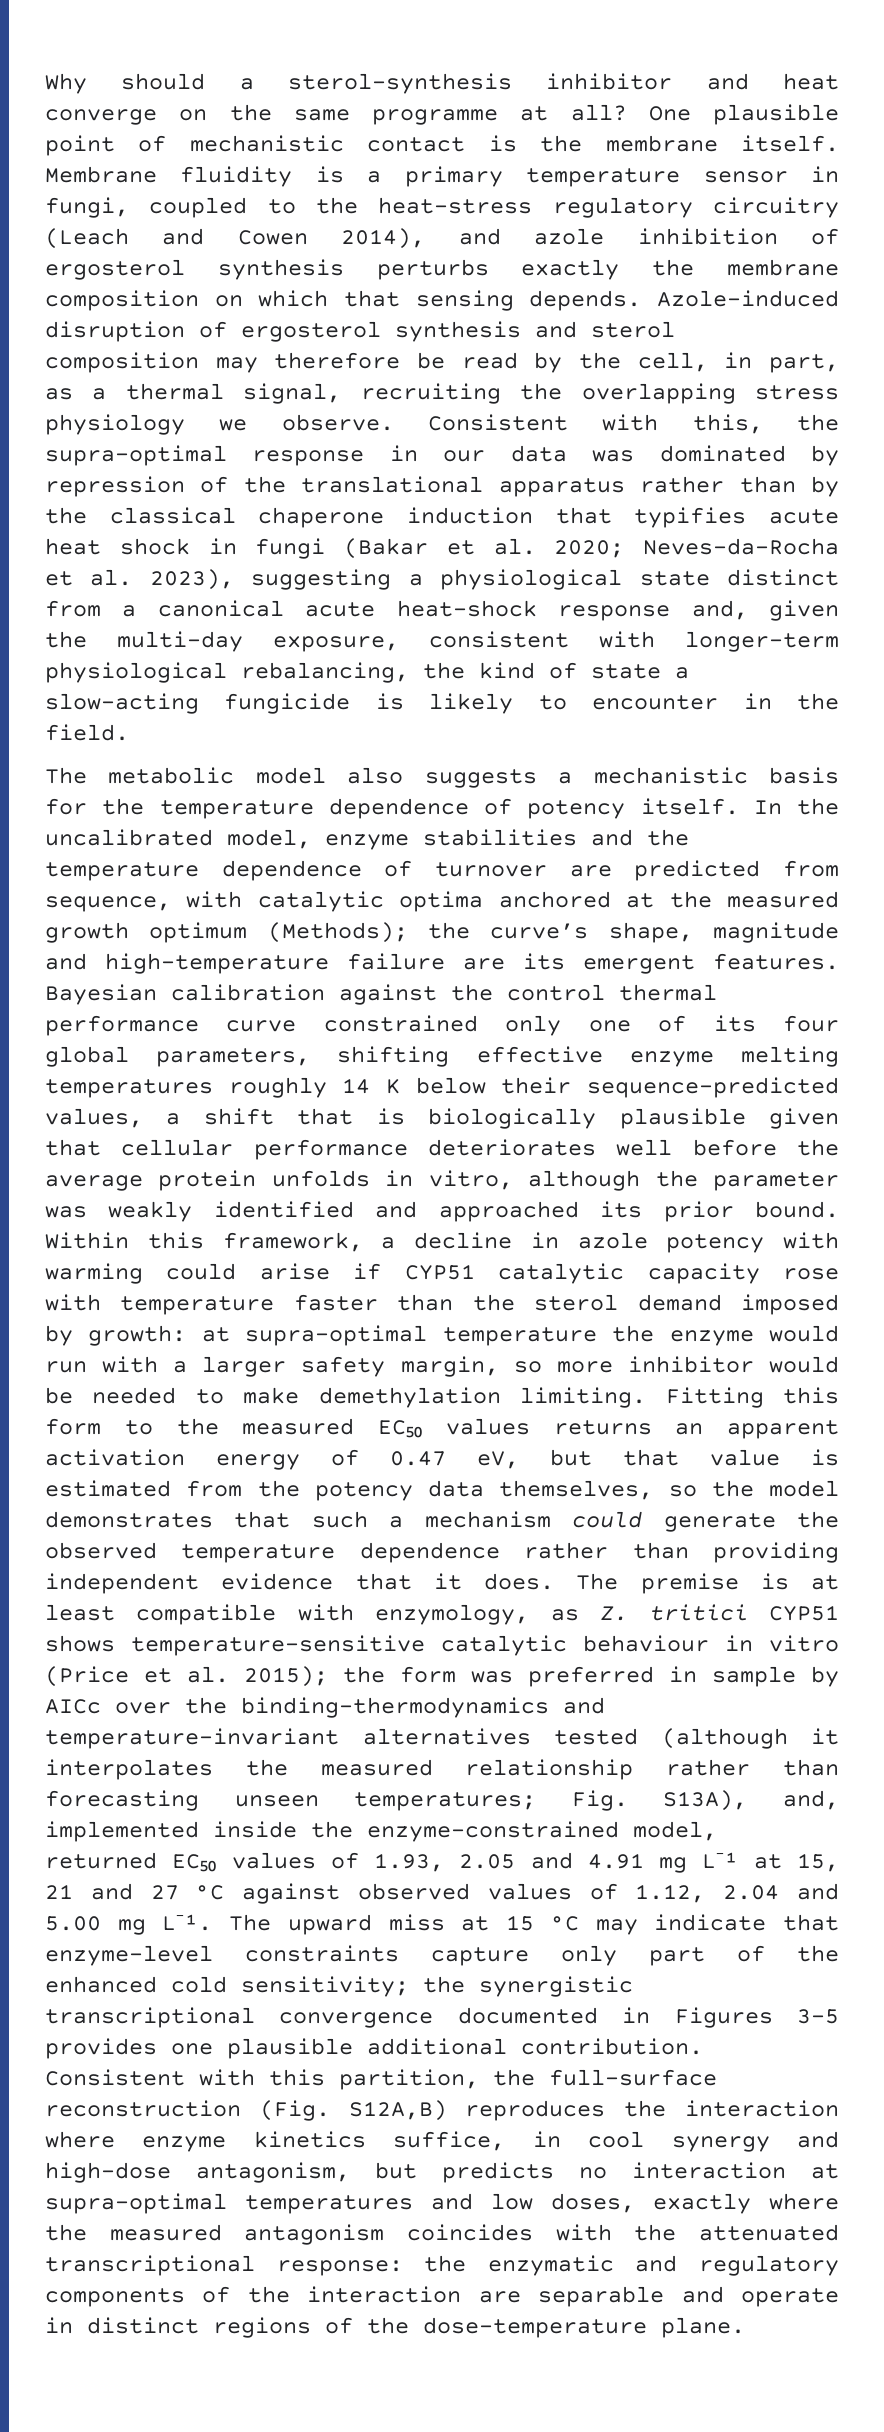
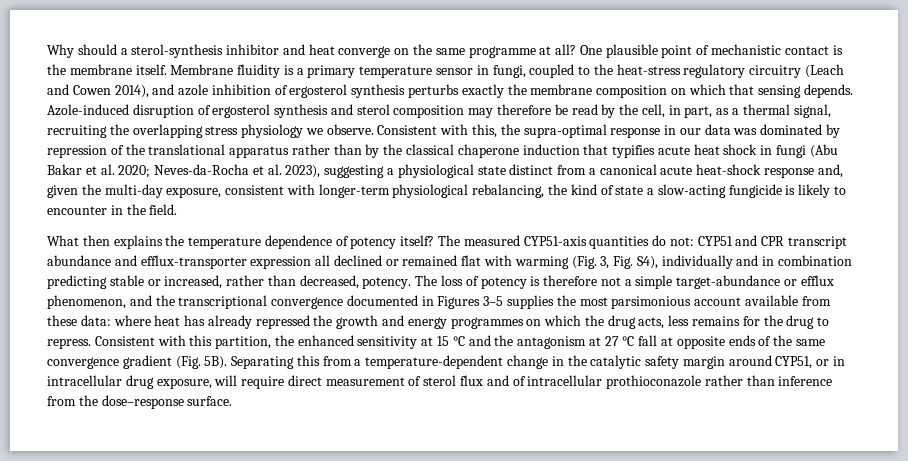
- Consistent with this, the supra-optimal response in our data was dominated by repression of the translational apparatus rather than by the classical chaperone induction that typifies acute heat shock in fungi (Bakar et al. 2020;
+ Consistent with this, the supra-optimal response in our data was dominated by repression of the translational apparatus rather than by the classical chaperone induction that typifies acute heat shock in fungi (Abu Bakar et al. 2020;
- The metabolic model also suggests a mechanistic basis for the temperature dependence of potency itself. In the uncalibrated model, enzyme stabilities and the temperature dependence of turnover are predicted from sequence, with catalytic optima anchored at the measured growth optimum (Methods); the curve’s shape, magnitude and high-temperature failure are its emergent features. Bayesian calibration against the control thermal performance curve constrained only one of its four global parameters, shifting effective enzyme melting temperatures roughly 14 K below their sequence-predicted values, a shift that is biologically plausible given that cellular performance deteriorates well before the average protein unfolds in vitro, although the parameter was weakly identified and approached its prior bound. Within this framework, a decline in azole potency with warming could arise if CYP51 catalytic capacity rose with temperature faster than the sterol demand imposed by growth: at supra-optimal temperature the enzyme would run with a larger safety margin, so more inhibitor would be needed to make demethylation limiting. Fitting this form to the measured EC₅₀ values returns an apparent activation energy of 0.47 eV, but that value is estimated from the potency data themselves, so the model demonstrates that such a mechanism could generate the observed temperature dependence rather than providing independent evidence that it does. The premise is at least compatible with enzymology, as Z. tritici CYP51 shows temperature-sensitive catalytic behaviour in vitro (Price et al. 2015); the form was preferred in sample by AICc over the binding-thermodynamics and temperature-invariant alternatives tested (although it interpolates the measured relationship rather than forecasting unseen temperatures; Fig. S13A), and, implemented inside the enzyme-constrained model, returned EC₅₀ values of 1.93, 2.05 and 4.91 mg L⁻¹ at 15, 21 and 27 °C against observed values of 1.12, 2.04 and 5.00 mg L⁻¹. The upward miss at 15 °C may indicate that enzyme-level constraints capture only part of the enhanced cold sensitivity; the synergistic transcriptional convergence documented in Figures 3–5 provides one plausible additional contribution.
+ What then explains the temperature dependence of potency itself? The measured CYP51-axis quantities do not: CYP51 and CPR transcript abundance and efflux-transporter expression all declined or remained flat with warming (Fig. 3, Fig. S4), individually and in combination predicting stable or increased, rather than decreased, potency. The loss of potency is therefore not a simple target-abundance or efflux phenomenon, and the transcriptional convergence documented in Figures 3–5 supplies the most parsimonious account available from these data: where heat has already repressed the growth and energy programmes on which the drug acts, less remains for the drug to repress.
- Consistent with this partition, the full-surface reconstruction (Fig. S12A,B) reproduces the interaction where enzyme kinetics suffice, in cool synergy and high-dose antagonism, but predicts no interaction at supra-optimal temperatures and low doses, exactly where the measured antagonism coincides with the attenuated transcriptional response: the enzymatic and regulatory components of the interaction are separable and operate in distinct regions of the dose–temperature plane.
+ Consistent with this partition, the enhanced sensitivity at 15 °C and the antagonism at 27 °C fall at opposite ends of the same convergence gradient (Fig. 5B). Separating this from a temperature-dependent change in the catalytic safety margin around CYP51, or in intracellular drug exposure, will require direct measurement of sterol flux and of intracellular prothioconazole rather than inference from the dose–response surface.

